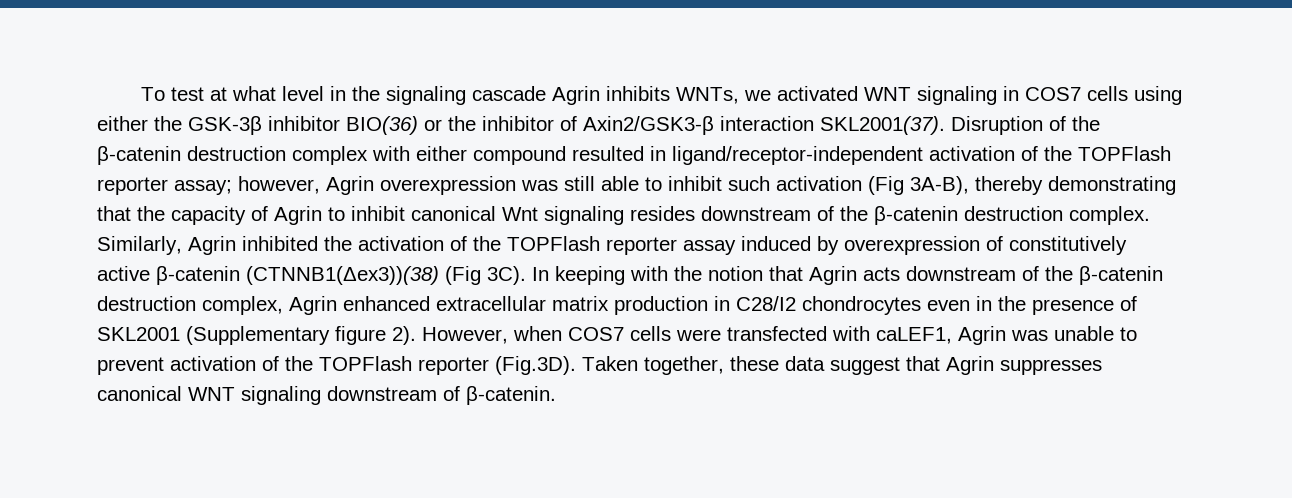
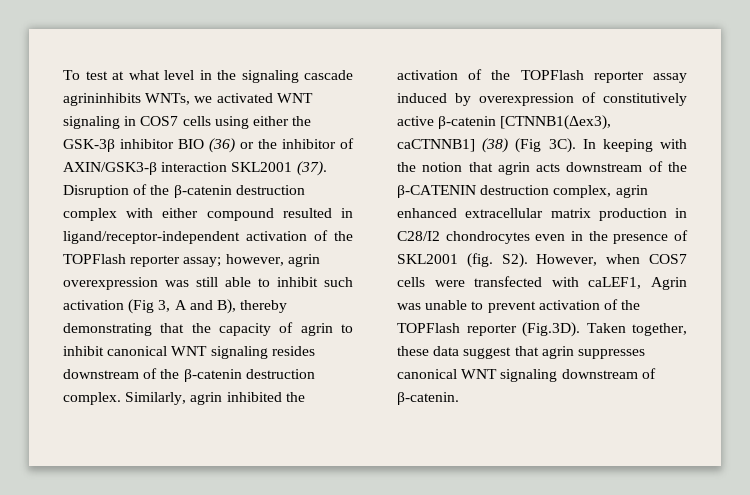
- To test at what level in the signaling cascade Agrin inhibits WNTs, we activated WNT signaling in COS7 cells using either the GSK-3β inhibitor BIO(36) or the inhibitor of Axin2/GSK3-β interaction SKL2001(37).
+ To test at what level in the signaling cascade agrininhibits WNTs, we activated WNT signaling in COS7 cells using either the GSK-3β inhibitor BIO (36) or the inhibitor of AXIN/GSK3-β interaction SKL2001 (37).
- Disruption of the β-catenin destruction complex with either compound resulted in ligand/receptor-independent activation of the TOPFlash reporter assay; however, Agrin overexpression was still able to inhibit such activation (Fig 3A-B), thereby demonstrating that the capacity of Agrin to inhibit canonical Wnt signaling resides downstream of the β-catenin destruction complex.
+ Disruption of the β-catenin destruction complex with either compound resulted in ligand/receptor-independent activation of the TOPFlash reporter assay; however, agrin overexpression was still able to inhibit such activation (Fig 3, A and B), thereby demonstrating that the capacity of agrin to inhibit canonical WNT signaling resides downstream of the β-catenin destruction complex.
- Similarly, Agrin inhibited the activation of the TOPFlash reporter assay induced by overexpression of constitutively active β-catenin (CTNNB1(Δex3))(38) (Fig 3C).
+ Similarly, agrin inhibited the activation of the TOPFlash reporter assay induced by overexpression of constitutively active β-catenin [CTNNB1(Δex3), caCTNNB1] (38) (Fig 3C).
- In keeping with the notion that Agrin acts downstream of the β-catenin destruction complex, Agrin enhanced extracellular matrix production in C28/I2 chondrocytes even in the presence of SKL2001 (Supplementary figure 2). However, when COS7 cells were transfected with caLEF1, Agrin was unable to prevent activation of the TOPFlash reporter (Fig.3D). Taken together, these data suggest that Agrin suppresses canonical WNT signaling downstream of β-catenin.
+ In keeping with the notion that agrin acts downstream of the β-CATENIN destruction complex, agrin enhanced extracellular matrix production in C28/I2 chondrocytes even in the presence of SKL2001 (fig. S2). However, when COS7 cells were transfected with caLEF1, Agrin was unable to prevent activation of the TOPFlash reporter (Fig.3D). Taken together, these data suggest that agrin suppresses canonical WNT signaling downstream of β-catenin.

